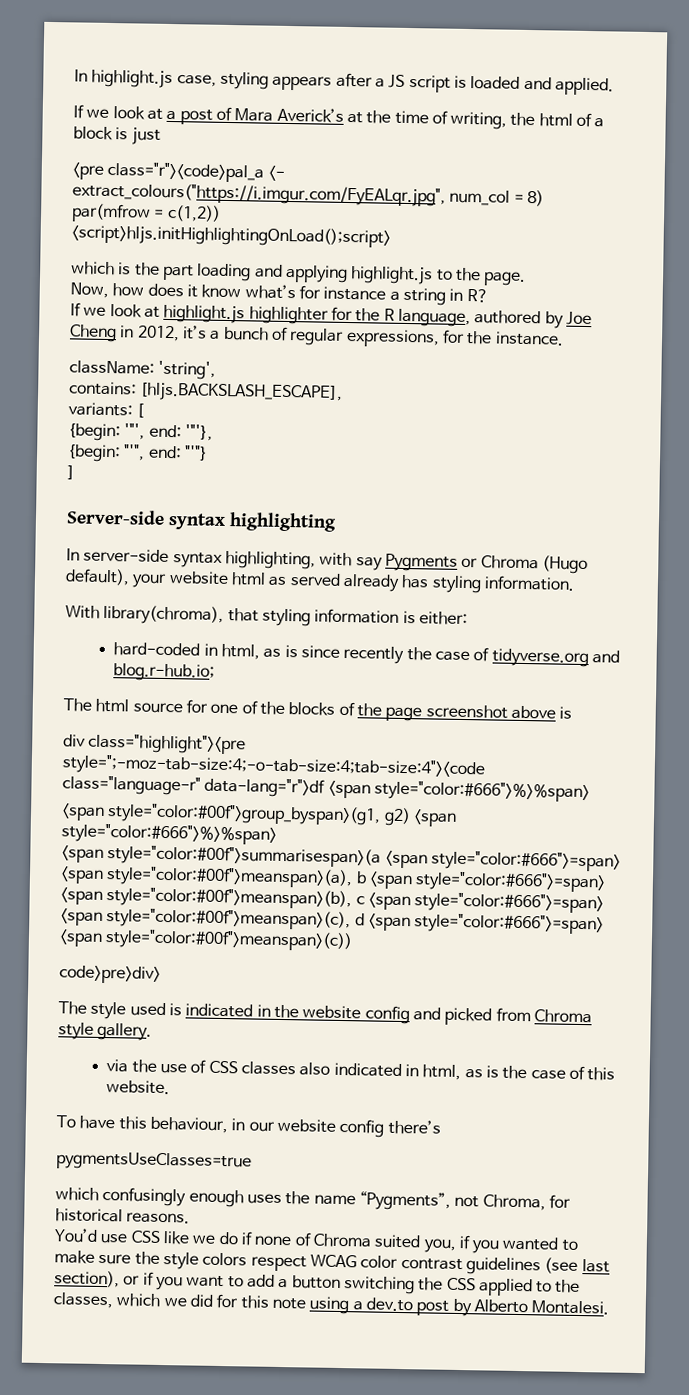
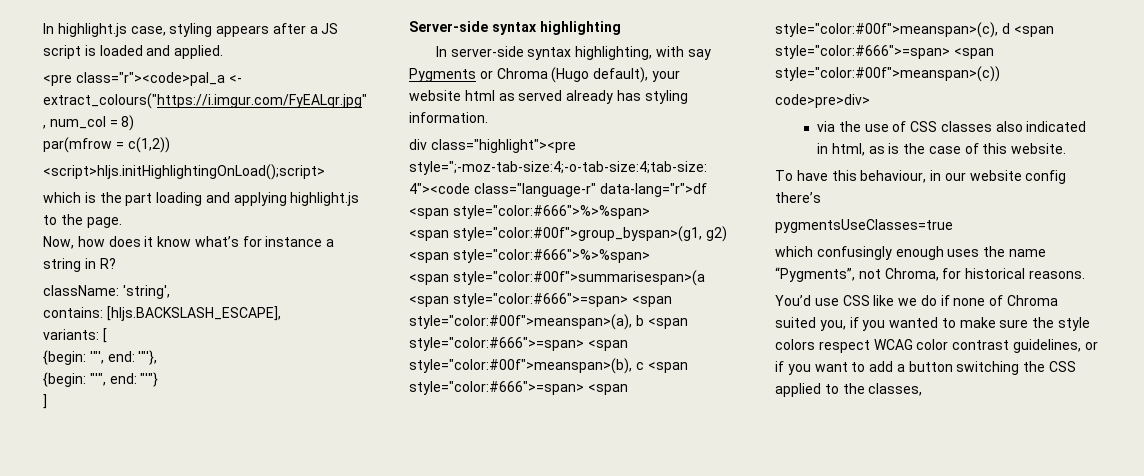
- If we look at a post of Mara Averick’s at the time of writing, the html of a block is just
- If we look at highlight.js highlighter for the R language, authored by Joe Cheng in 2012, it’s a bunch of regular expressions, for the instance.
- With library(chroma), that styling information is either:
- hard-coded in html, as is since recently the case of tidyverse.org and blog.r-hub.io;
- The html source for one of the blocks of the page screenshot above is
- The style used is indicated in the website config and picked from Chroma style gallery.
- You’d use CSS like we do if none of Chroma suited you, if you wanted to make sure the style colors respect WCAG color contrast guidelines (see last section), or if you want to add a button switching the CSS applied to the classes, which we did for this note using a dev.to post by Alberto Montalesi.
+ You’d use CSS like we do if none of Chroma suited you, if you wanted to make sure the style colors respect WCAG color contrast guidelines, or if you want to add a button switching the CSS applied to the classes,

